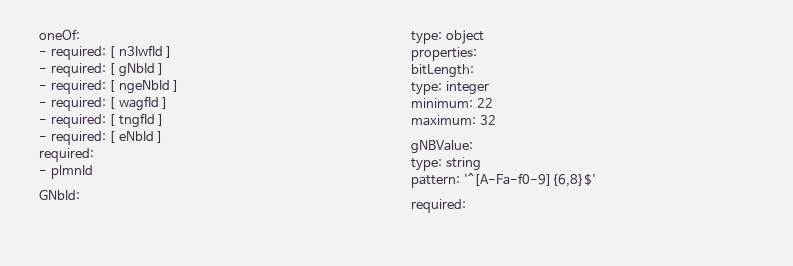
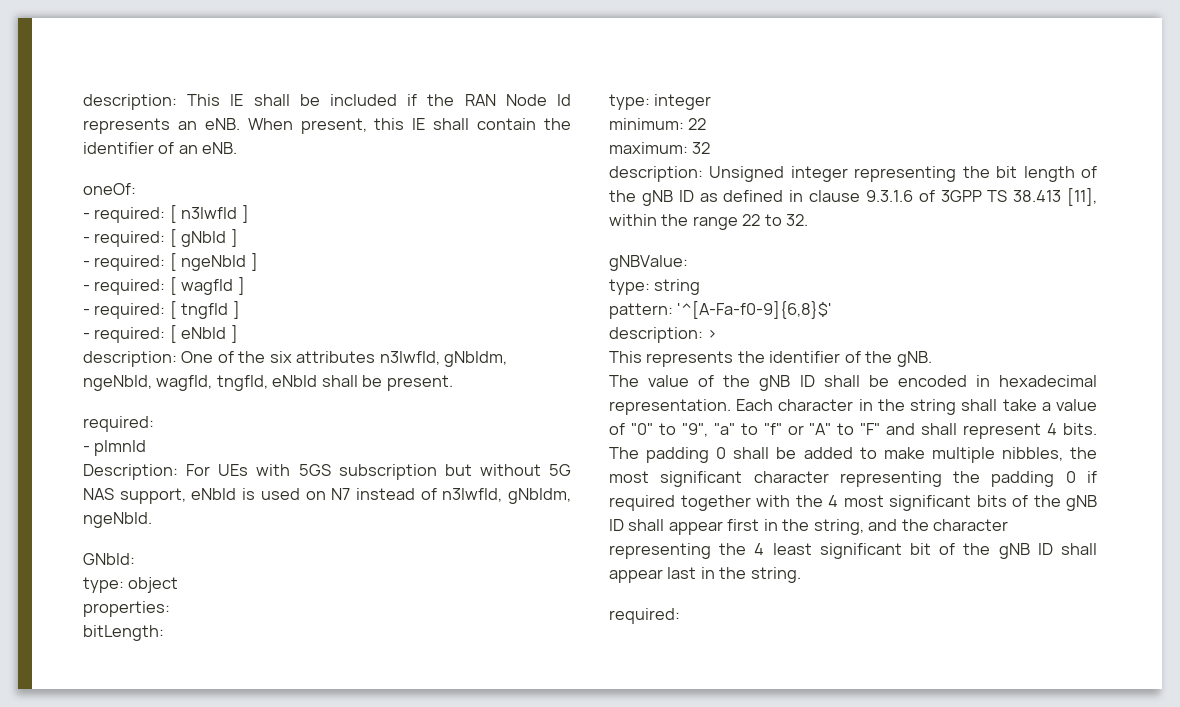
+ description: This IE shall be included if the RAN Node Id represents an eNB. When present, this IE shall contain the identifier of an eNB.
  - required: [ eNbId ]
+ description: One of the six attributes n3IwfId, gNbIdm, ngeNbId, wagfId, tngfId, eNbId shall be present.
  required:
  - plmnId
+ Description: For UEs with 5GS subscription but without 5G NAS support, eNbId is used on N7 instead of n3IwfId, gNbIdm, ngeNbId.
+ description: Unsigned integer representing the bit length of the gNB ID as defined in clause 9.3.1.6 of 3GPP TS 38.413 [11], within the range 22 to 32.
+ description: >
+ This represents the identifier of the gNB.
+ The value of the gNB ID shall be encoded in hexadecimal representation. Each character in the string shall take a value of "0" to "9", "a" to "f" or "A" to "F" and shall represent 4 bits. The padding 0 shall be added to make multiple nibbles, the most significant character representing the padding 0 if required together with the 4 most significant bits of the gNB ID shall appear first in the string, and the character representing the 4 least significant bit of the gNB ID shall appear last in the string.

